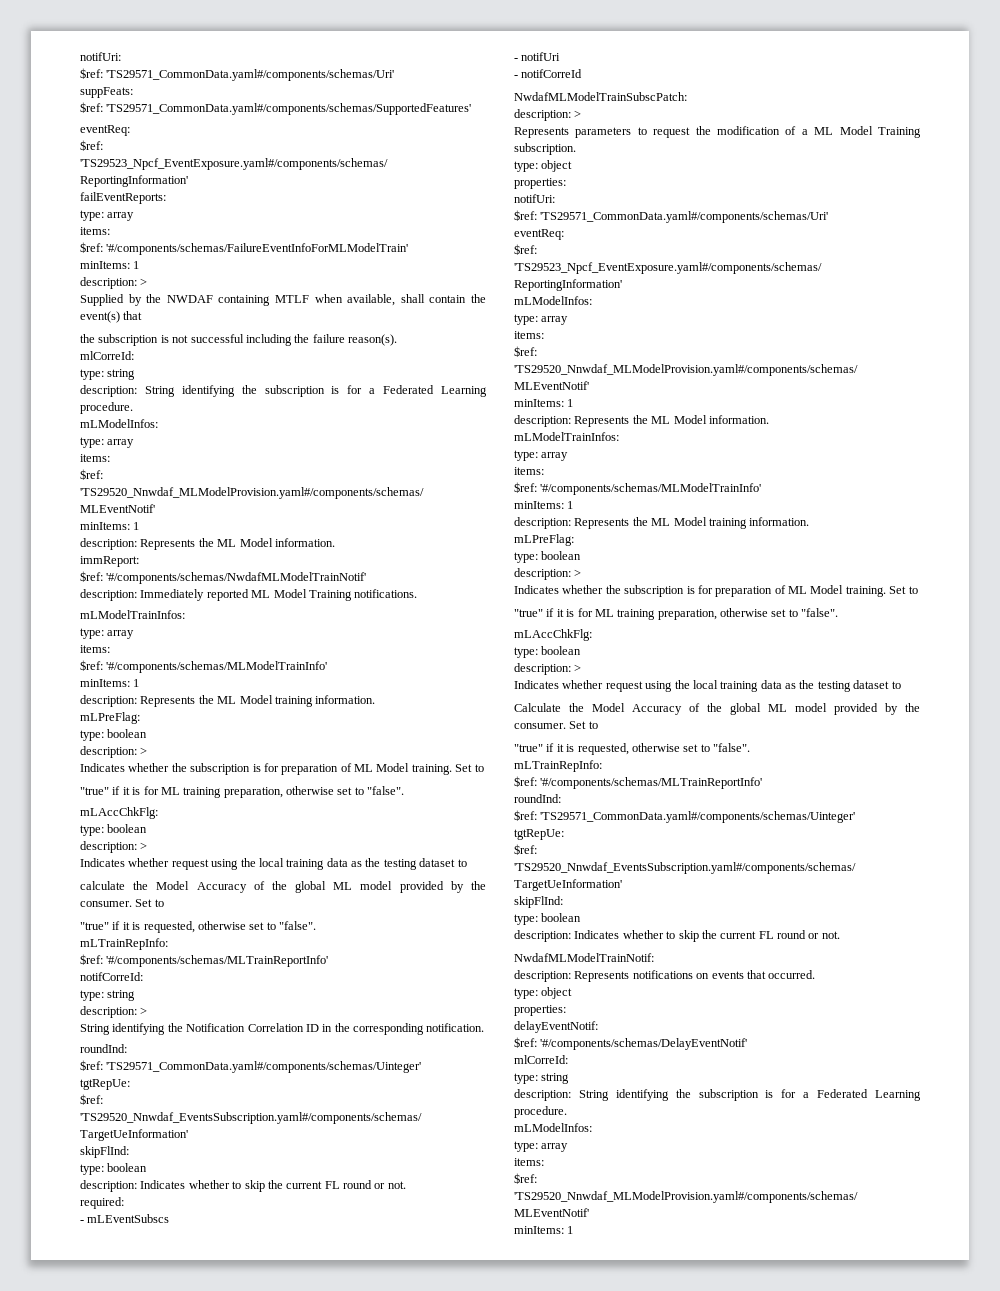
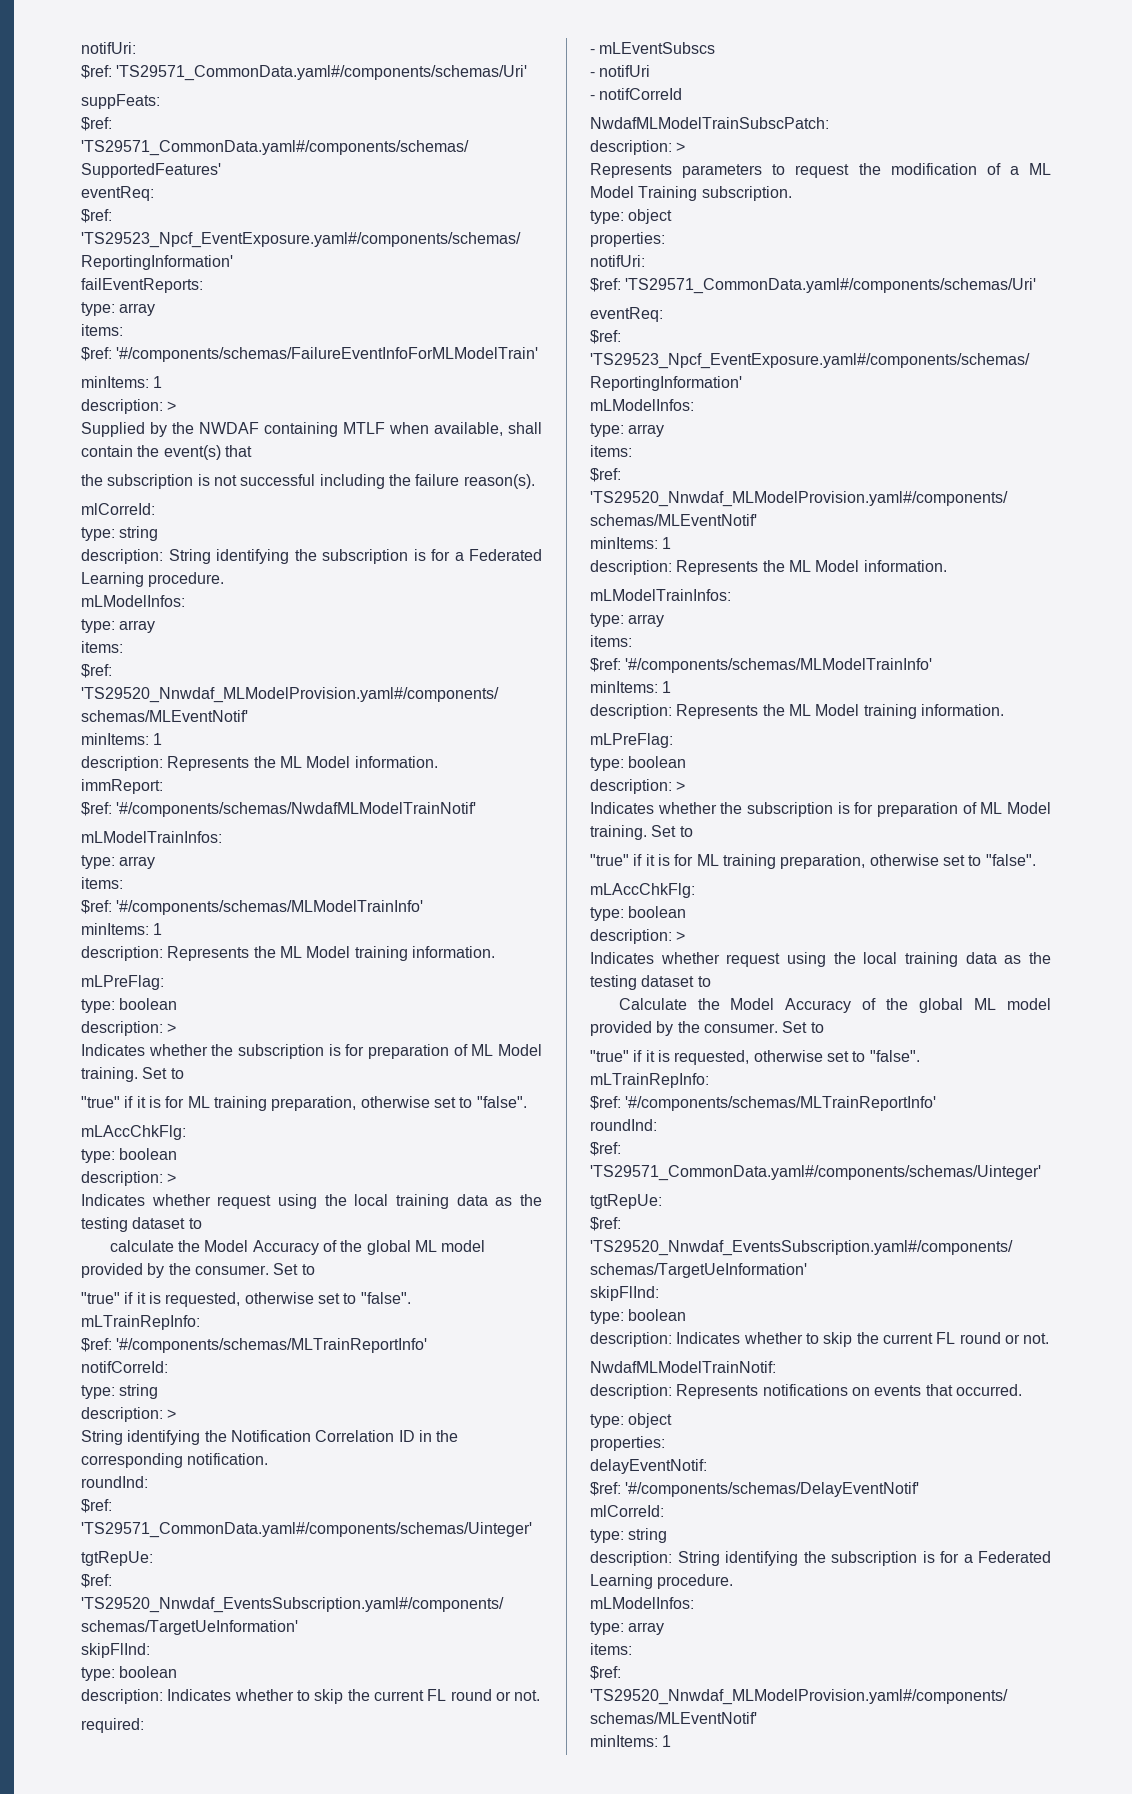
- description: Immediately reported ML Model Training notifications.

